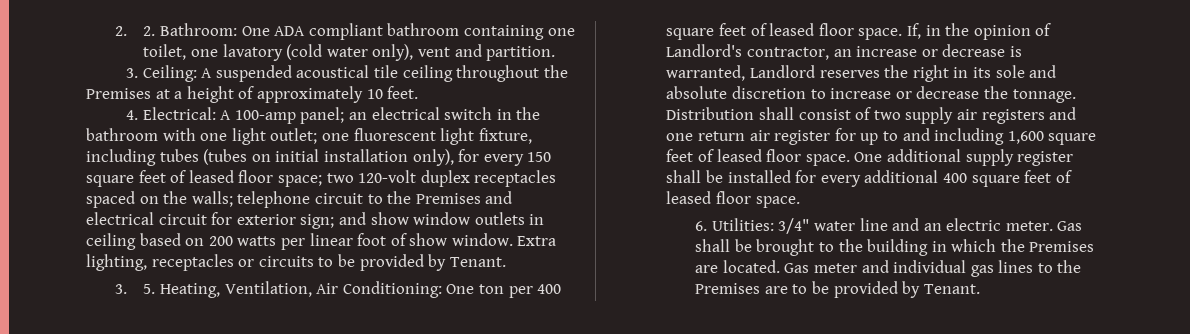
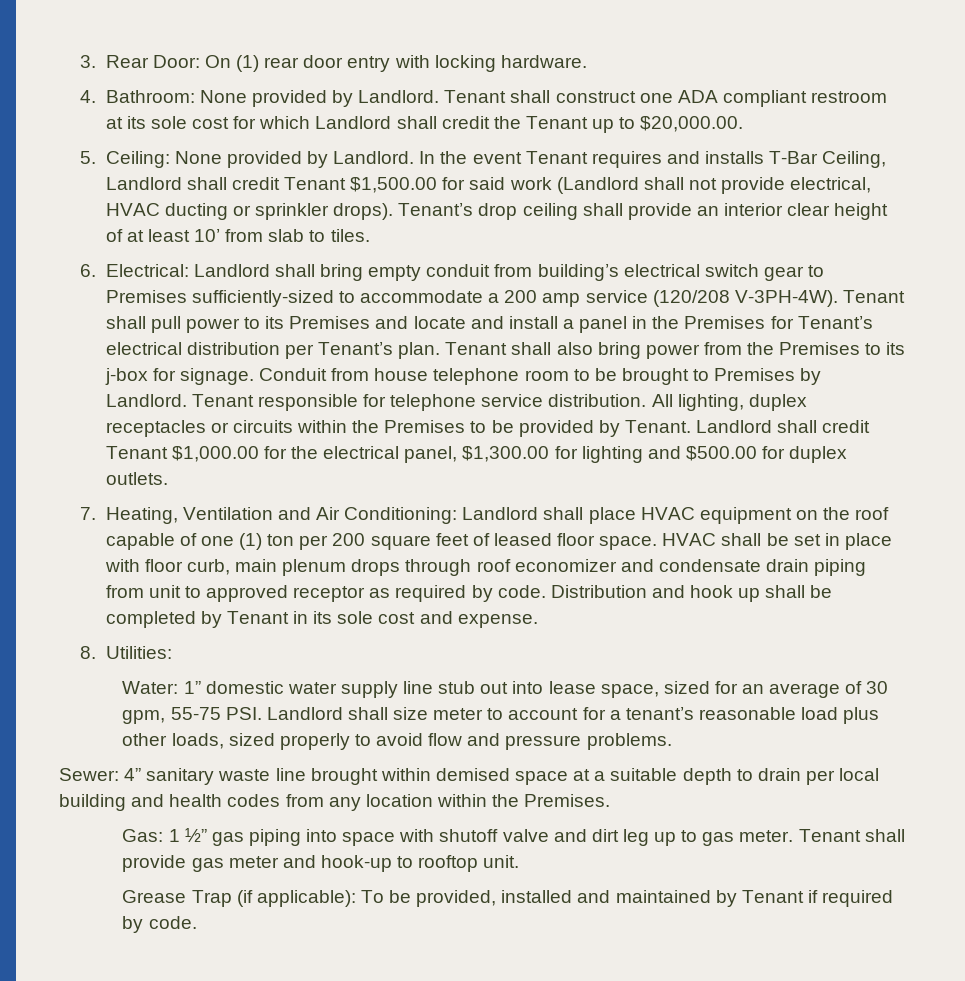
- 2. 2. Bathroom: One ADA compliant bathroom containing one toilet, one lavatory (cold water only), vent and partition.
- 3. Ceiling: A suspended acoustical tile ceiling throughout the Premises at a height of approximately 10 feet.
- 4. Electrical: A 100-amp panel; an electrical switch in the bathroom with one light outlet; one fluorescent light fixture, including tubes (tubes on initial installation only), for every 150 square feet of leased floor space; two 120-volt duplex receptacles spaced on the walls; telephone circuit to the Premises and electrical circuit for exterior sign; and show window outlets in ceiling based on 200 watts per linear foot of show window. Extra lighting, receptacles or circuits to be provided by Tenant.
- 3. 5. Heating, Ventilation, Air Conditioning: One ton per 400 square feet of leased floor space. If, in the opinion of Landlord's contractor, an increase or decrease is warranted, Landlord reserves the right in its sole and absolute discretion to increase or decrease the tonnage. Distribution shall consist of two supply air registers and one return air register for up to and including 1,600 square feet of leased floor space. One additional supply register shall be installed for every additional 400 square feet of leased floor space.
- 6. Utilities: 3/4" water line and an electric meter. Gas shall be brought to the building in which the Premises are located. Gas meter and individual gas lines to the Premises are to be provided by Tenant.
+ 3. Rear Door: On (1) rear door entry with locking hardware.
+ 4. Bathroom: None provided by Landlord. Tenant shall construct one ADA compliant restroom at its sole cost for which Landlord shall credit the Tenant up to $20,000.00.
+ 5. Ceiling: None provided by Landlord. In the event Tenant requires and installs T-Bar Ceiling, Landlord shall credit Tenant $1,500.00 for said work (Landlord shall not provide electrical, HVAC ducting or sprinkler drops). Tenant’s drop ceiling shall provide an interior clear height of at least 10’ from slab to tiles.
+ 6. Electrical: Landlord shall bring empty conduit from building’s electrical switch gear to Premises sufficiently-sized to accommodate a 200 amp service (120/208 V-3PH-4W). Tenant shall pull power to its Premises and locate and install a panel in the Premises for Tenant’s electrical distribution per Tenant’s plan. Tenant shall also bring power from the Premises to its j-box for signage. Conduit from house telephone room to be brought to Premises by Landlord. Tenant responsible for telephone service distribution. All lighting, duplex receptacles or circuits within the Premises to be provided by Tenant. Landlord shall credit Tenant $1,000.00 for the electrical panel, $1,300.00 for lighting and $500.00 for duplex outlets.
+ 7. Heating, Ventilation and Air Conditioning: Landlord shall place HVAC equipment on the roof capable of one (1) ton per 200 square feet of leased floor space. HVAC shall be set in place with floor curb, main plenum drops through roof economizer and condensate drain piping from unit to approved receptor as required by code. Distribution and hook up shall be completed by Tenant in its sole cost and expense.
+ 8. Utilities:
+ Water: 1” domestic water supply line stub out into lease space, sized for an average of 30 gpm, 55-75 PSI. Landlord shall size meter to account for a tenant’s reasonable load plus other loads, sized properly to avoid flow and pressure problems.
+ Sewer: 4” sanitary waste line brought within demised space at a suitable depth to drain per local building and health codes from any location within the Premises.
+ Gas: 1 ½” gas piping into space with shutoff valve and dirt leg up to gas meter. Tenant shall provide gas meter and hook-up to rooftop unit.
+ Grease Trap (if applicable): To be provided, installed and maintained by Tenant if required by code.

